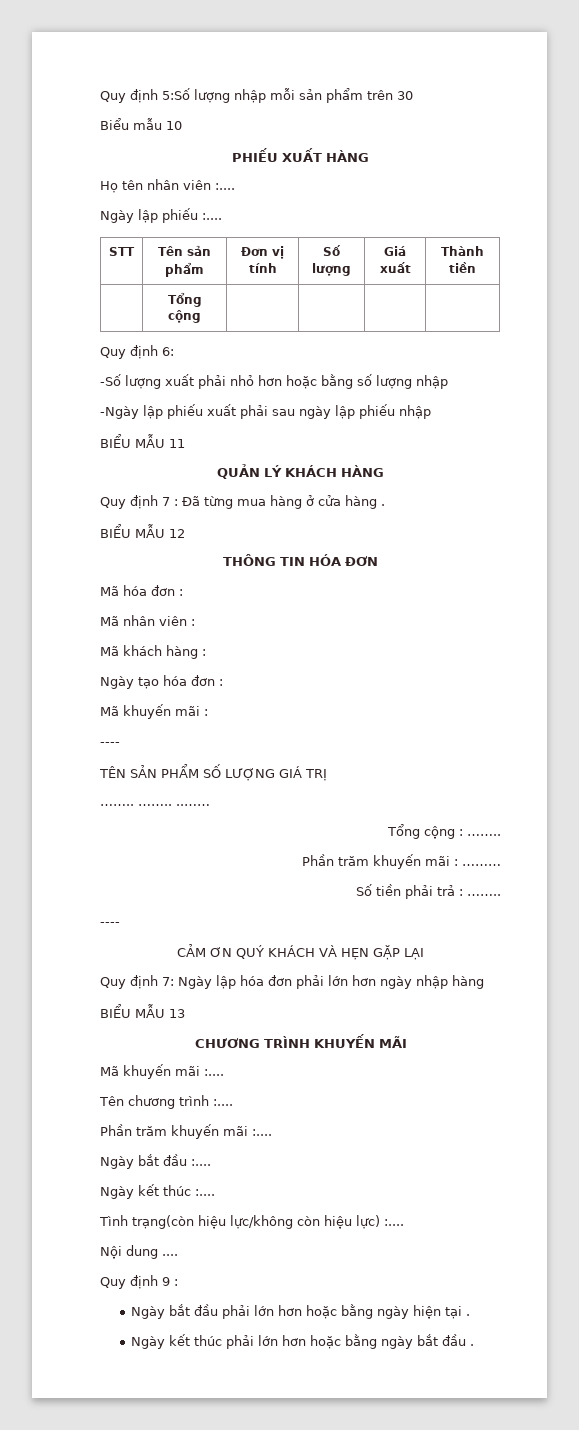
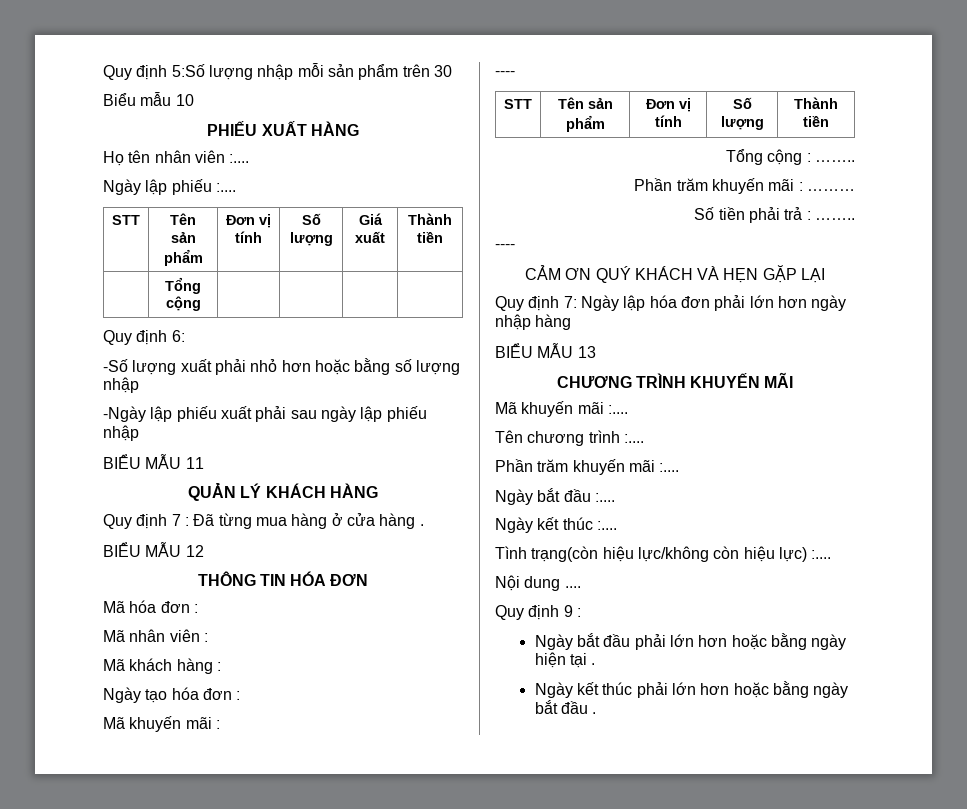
- TÊN SẢN PHẨM SỐ LƯỢNG GIÁ TRỊ
- …….. …….. ..……
+ STT | Tên sản phẩm | Đơn vị tính | Số lượng | Thành tiền

